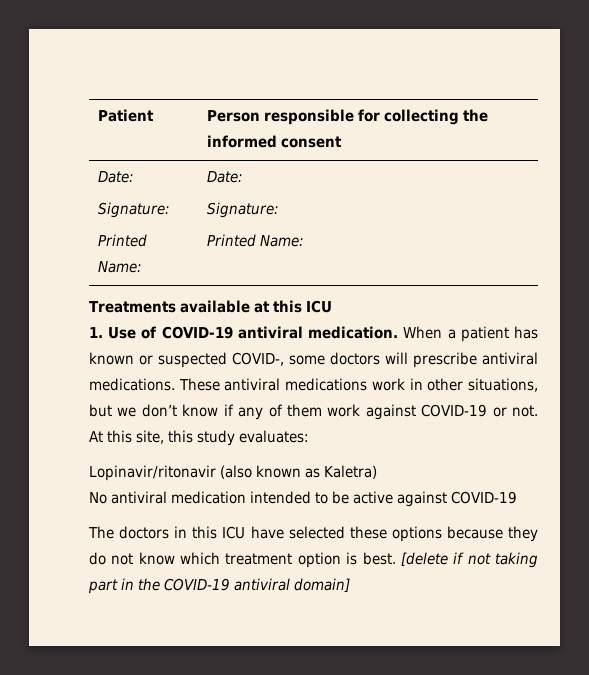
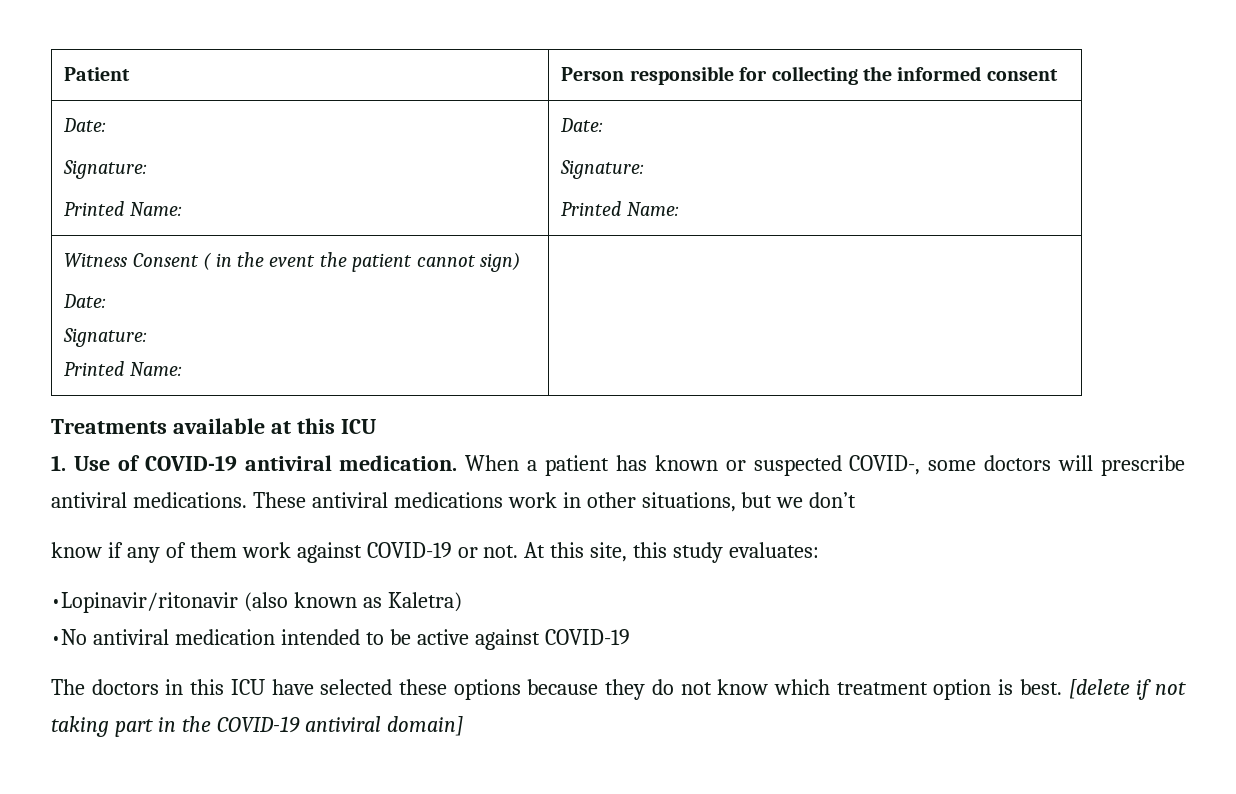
+ Witness Consent ( in the event the patient cannot sign)
+ Date:
+ Signature:
+ Printed Name: |
- These antiviral medications work in other situations, but we don’t know if any of them work against COVID-19 or not.
+ These antiviral medications work in other situations, but we don’t
+ know if any of them work against COVID-19 or not.
- Lopinavir/ritonavir (also known as Kaletra)
+ •Lopinavir/ritonavir (also known as Kaletra)
- No antiviral medication intended to be active against COVID-19
+ •No antiviral medication intended to be active against COVID-19

